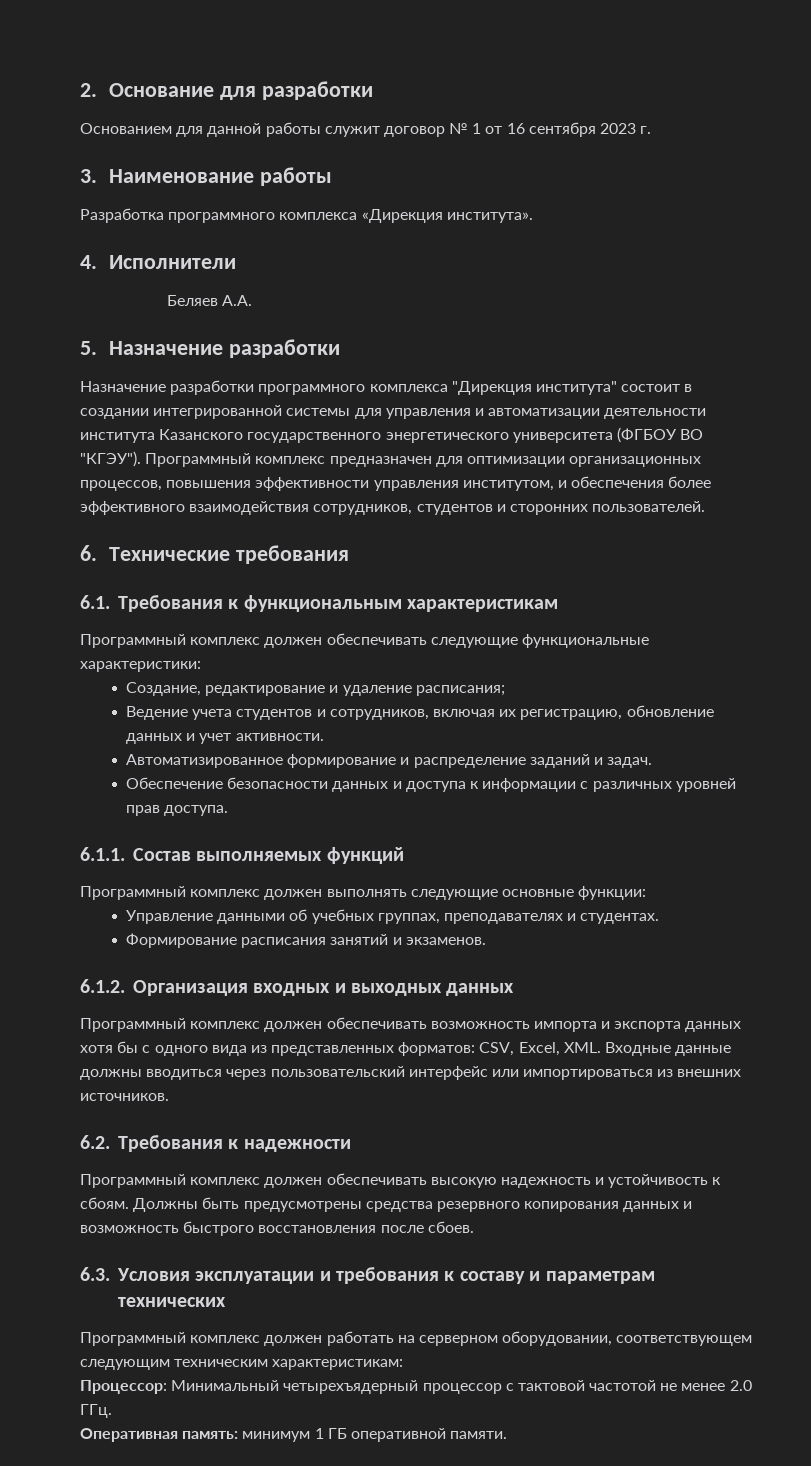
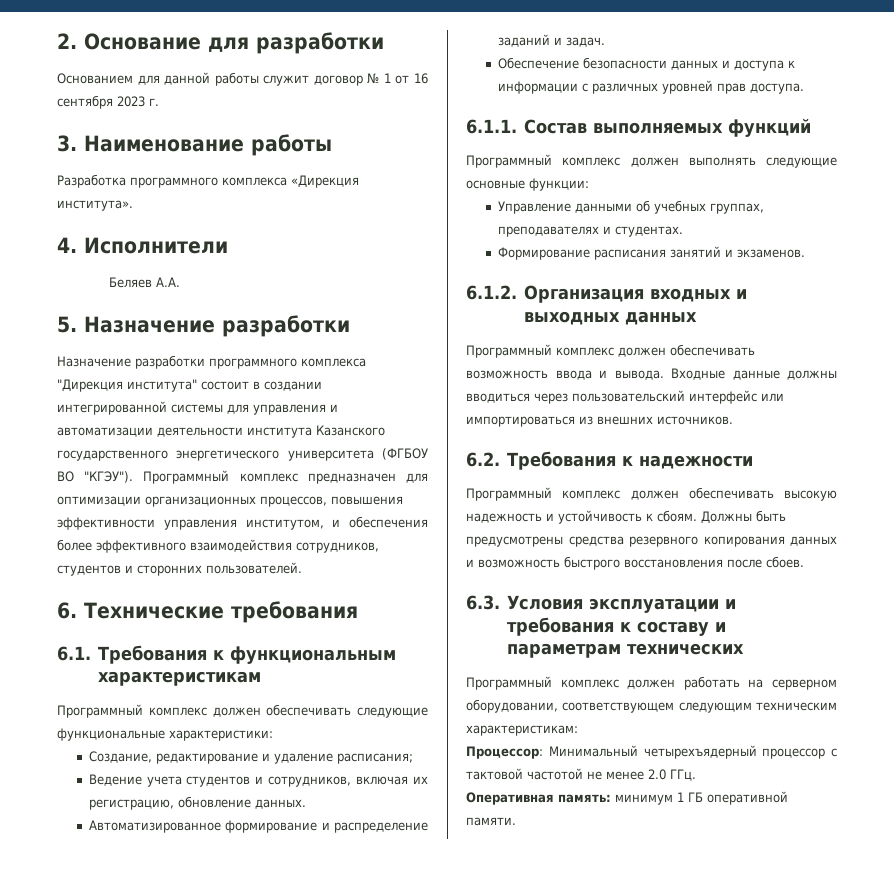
- Ведение учета студентов и сотрудников, включая их регистрацию, обновление данных и учет активности.
+ Ведение учета студентов и сотрудников, включая их регистрацию, обновление данных.
- Программный комплекс должен обеспечивать возможность импорта и экспорта данных хотя бы с одного вида из представленных форматов: CSV, Excel, XML. Входные данные должны вводиться через пользовательский интерфейс или импортироваться из внешних источников.
+ Программный комплекс должен обеспечивать возможность ввода и вывода. Входные данные должны вводиться через пользовательский интерфейс или импортироваться из внешних источников.

